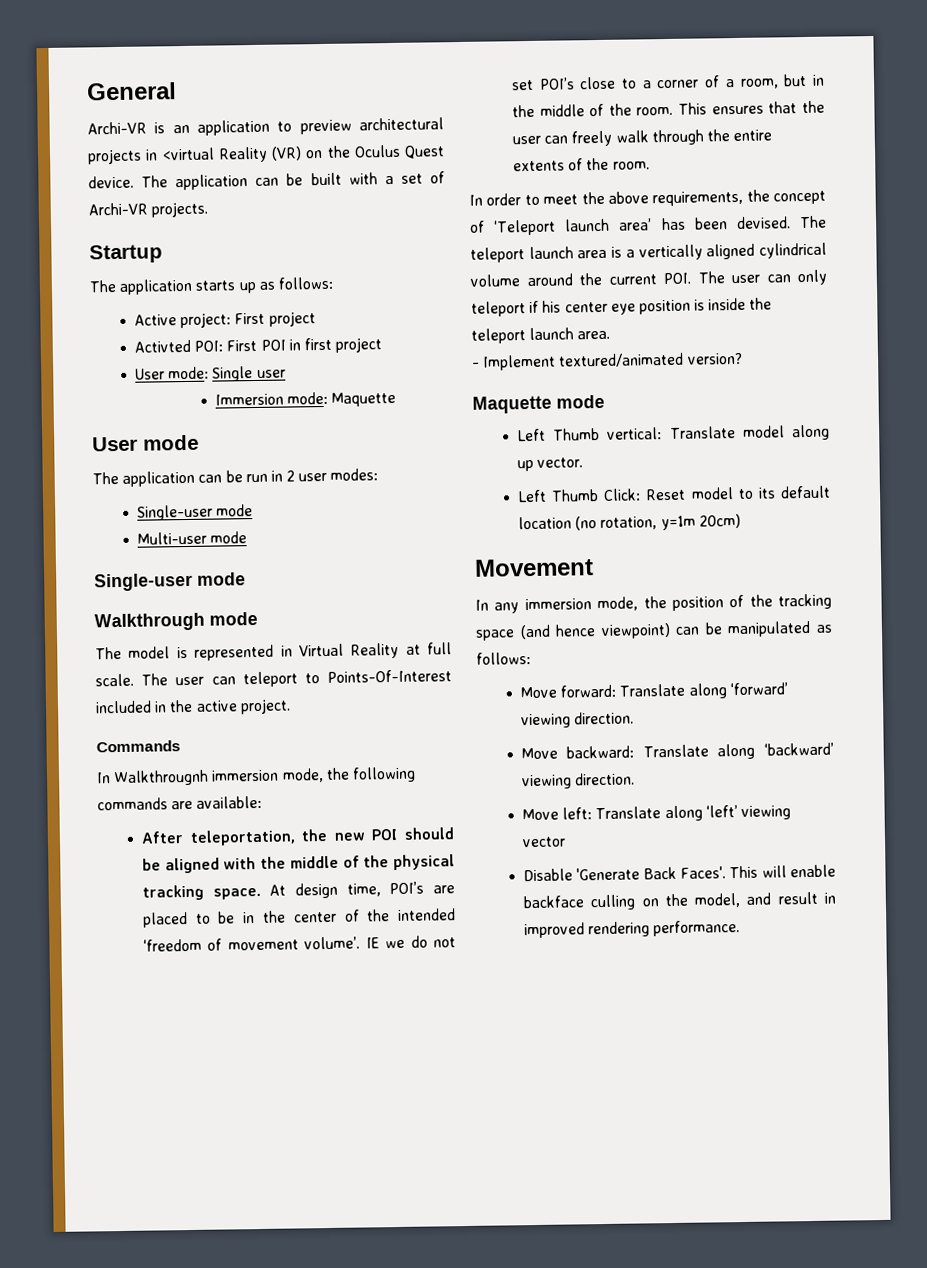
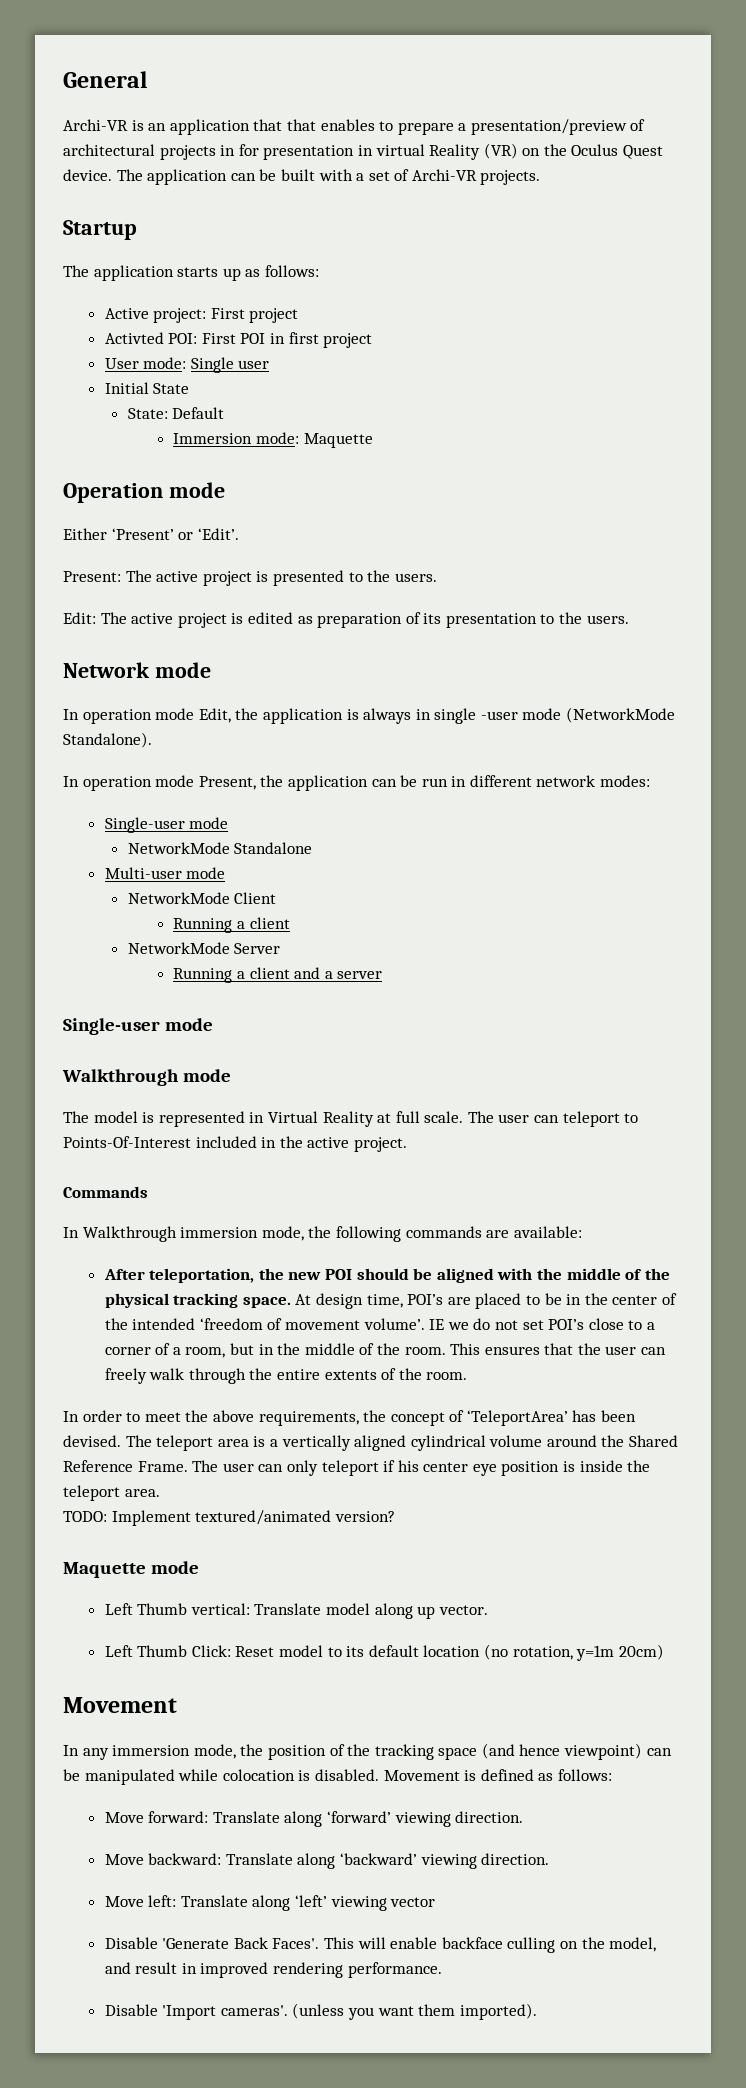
- Archi-VR is an application to preview architectural projects in <virtual Reality (VR) on the Oculus Quest device.
+ Archi-VR is an application that that enables to prepare a presentation/preview of architectural projects in for presentation in virtual Reality (VR) on the Oculus Quest device.
+ Initial State
+ State: Default
- User mode
- The application can be run in 2 user modes:
+ Operation mode
+ Either ‘Present’ or ‘Edit’.
+ Present: The active project is presented to the users.
+ Edit: The active project is edited as preparation of its presentation to the users.
+ Network mode
+ In operation mode Edit, the application is always in single -user mode (NetworkMode Standalone).
+ In operation mode Present, the application can be run in different network modes:
+ NetworkMode Standalone
+ NetworkMode Client
+ Running a client
+ NetworkMode Server
+ Running a client and a server
- In Walkthrougnh immersion mode, the following commands are available:
+ In Walkthrough immersion mode, the following commands are available:
- In order to meet the above requirements, the concept of ‘Teleport launch area’ has been devised.
+ In order to meet the above requirements, the concept of ‘TeleportArea’ has been devised.
- The teleport launch area is a vertically aligned cylindrical volume around the current POI. The user can only teleport if his center eye position is inside the teleport launch area.
+ The teleport area is a vertically aligned cylindrical volume around the Shared Reference Frame. The user can only teleport if his center eye position is inside the teleport area.
- - Implement textured/animated version?
+ TODO: Implement textured/animated version?
- In any immersion mode, the position of the tracking space (and hence viewpoint) can be manipulated as follows:
+ In any immersion mode, the position of the tracking space (and hence viewpoint) can be manipulated while colocation is disabled. Movement is defined as follows:
+ Disable 'Import cameras'. (unless you want them imported).

